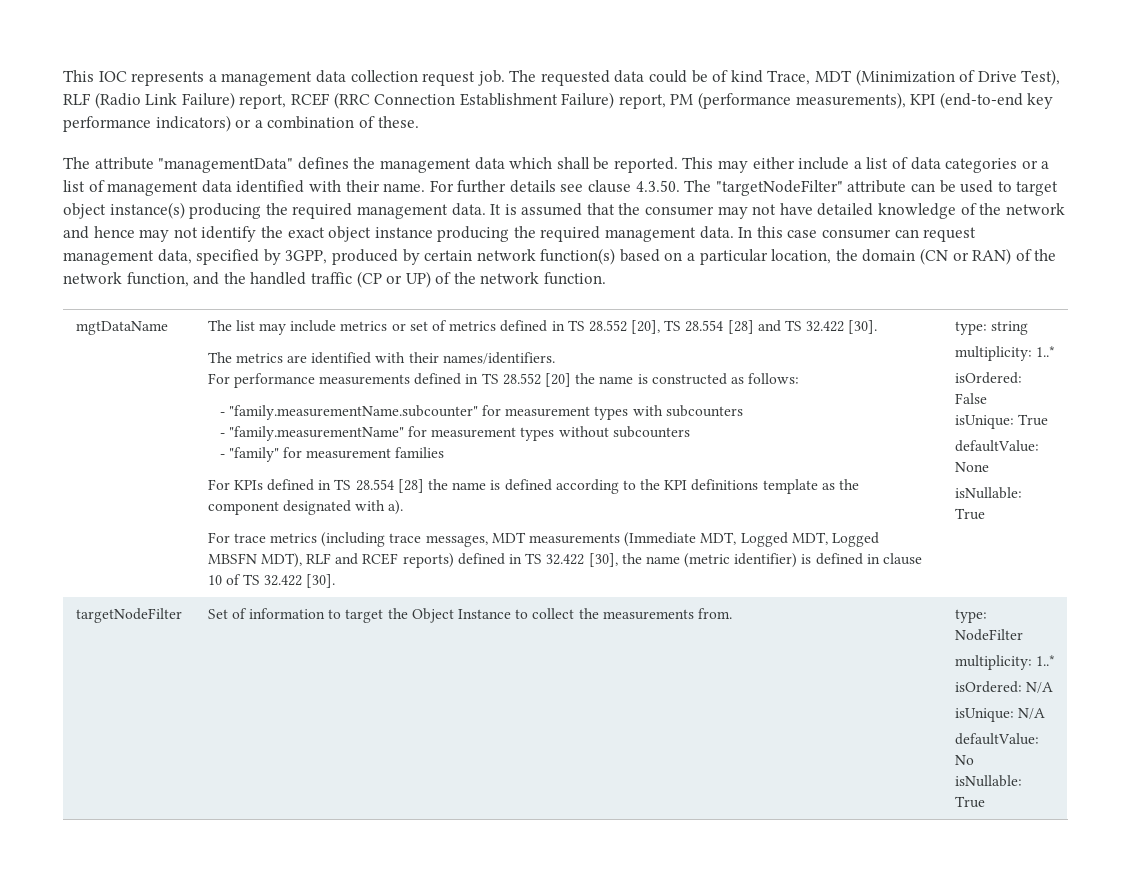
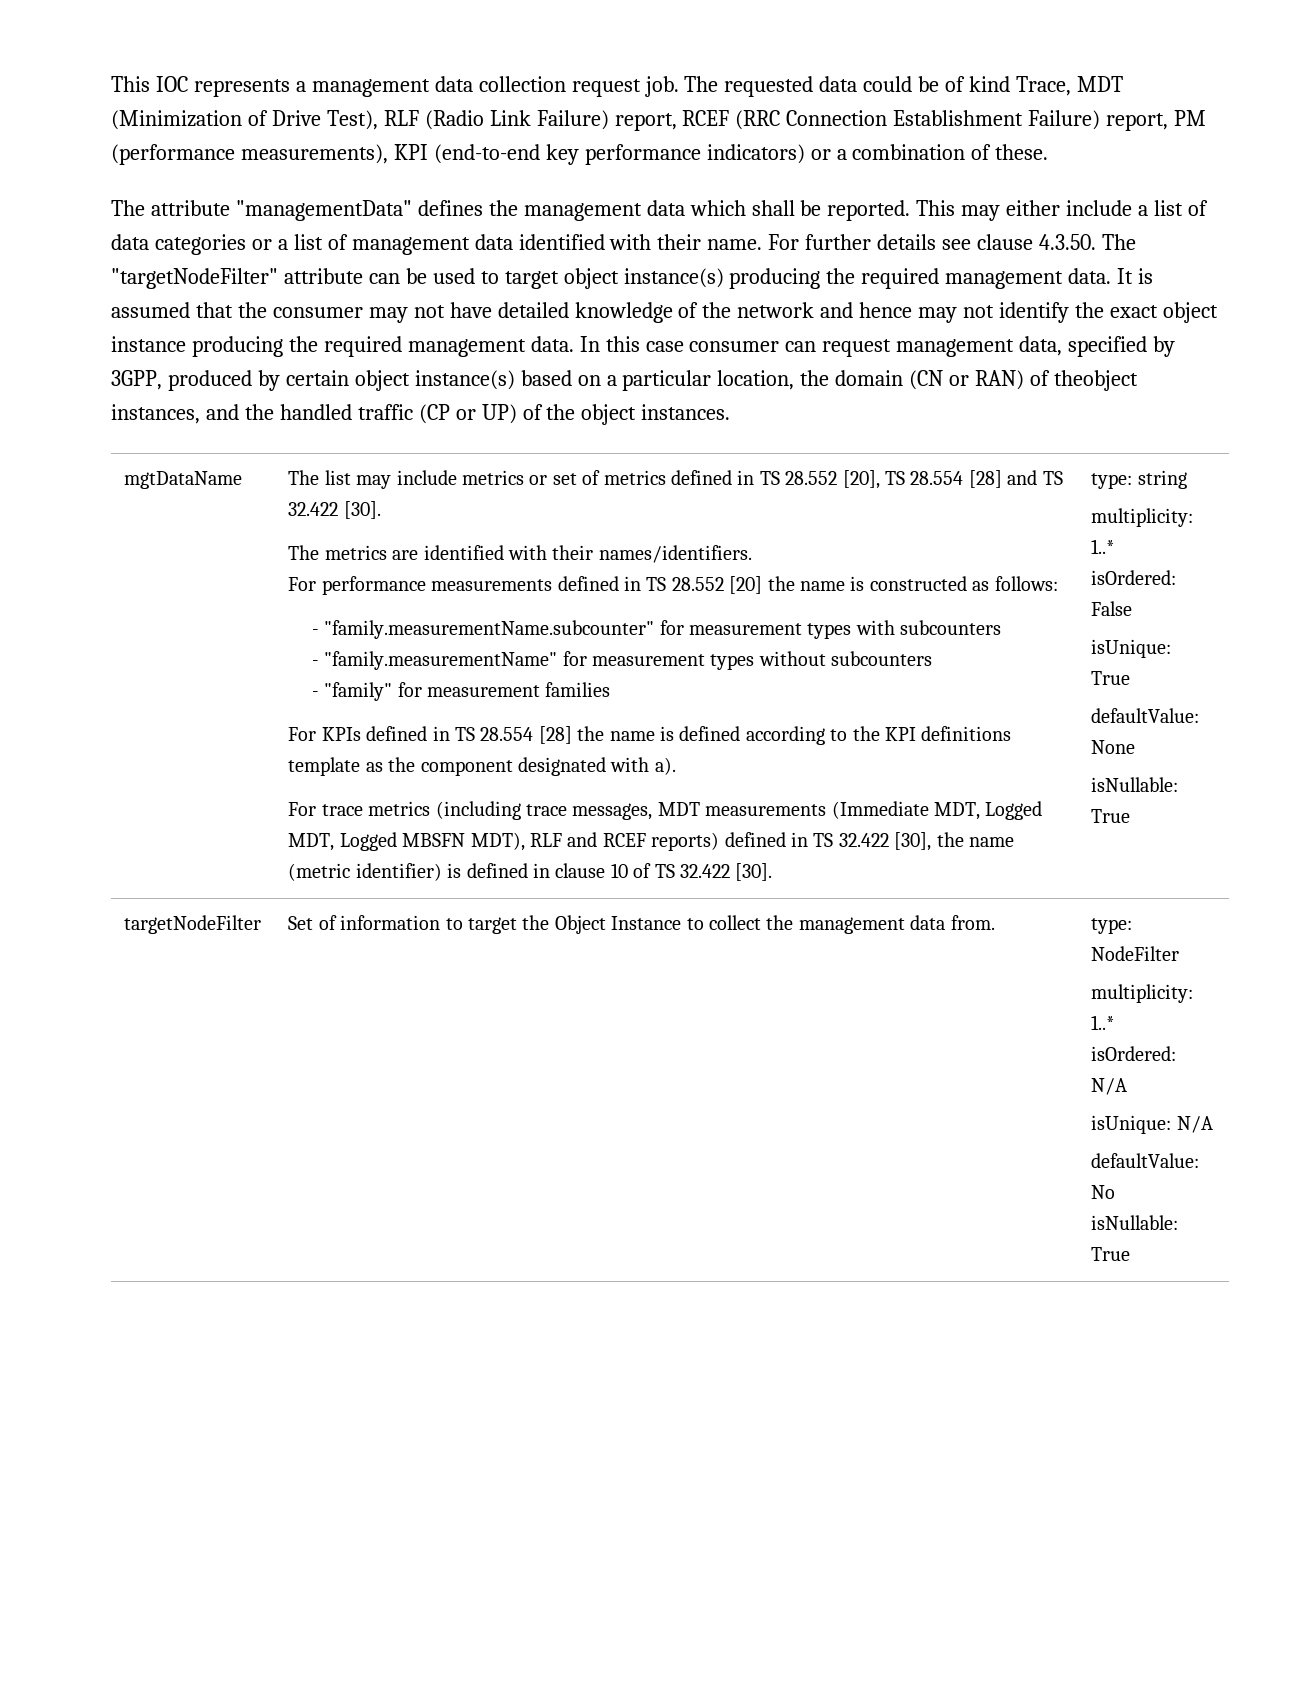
- In this case consumer can request management data, specified by 3GPP, produced by certain network function(s) based on a particular location, the domain (CN or RAN) of the network function, and the handled traffic (CP or UP) of the network function.
+ In this case consumer can request management data, specified by 3GPP, produced by certain object instance(s) based on a particular location, the domain (CN or RAN) of theobject instances, and the handled traffic (CP or UP) of the object instances.
- targetNodeFilter | Set of information to target the Object Instance to collect the measurements from. | type: NodeFilter
+ targetNodeFilter | Set of information to target the Object Instance to collect the management data from. | type: NodeFilter

